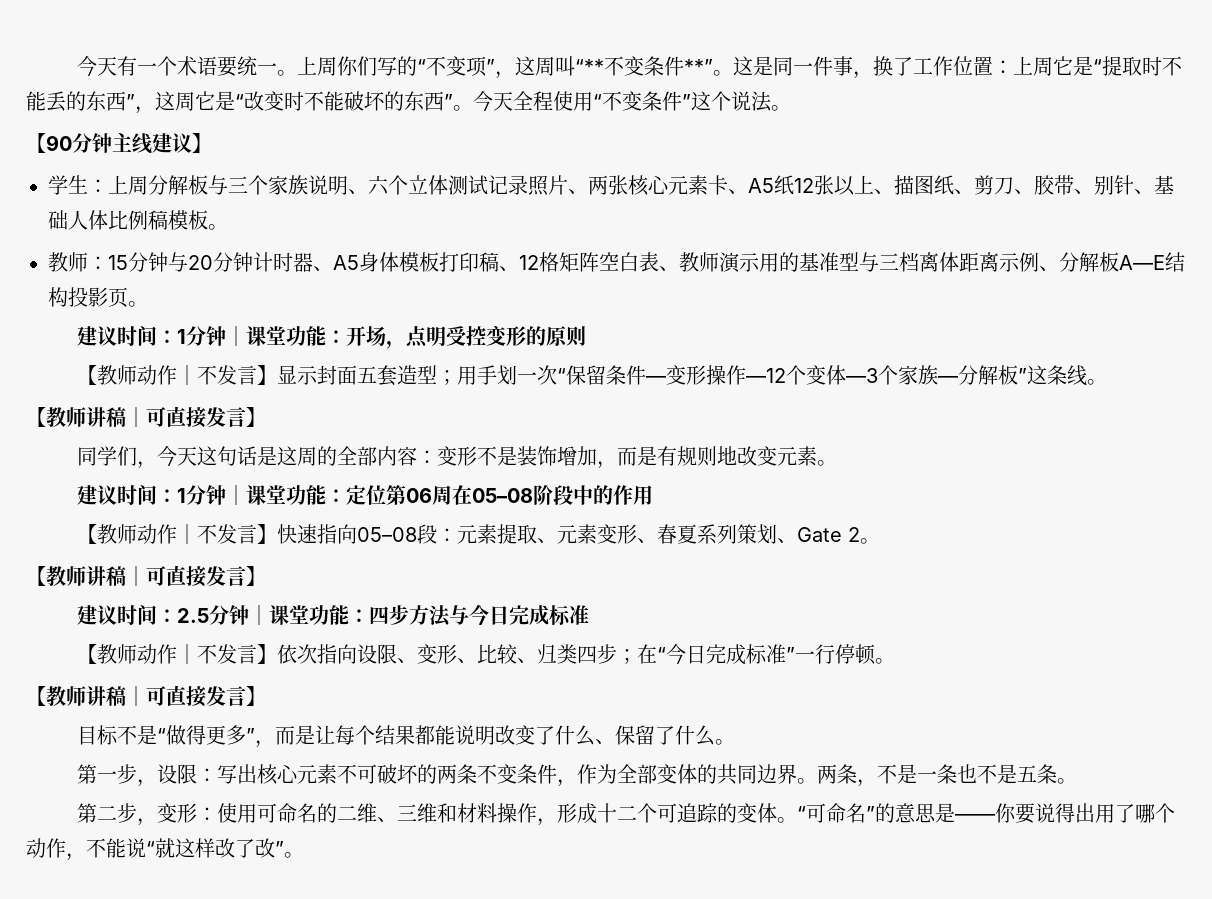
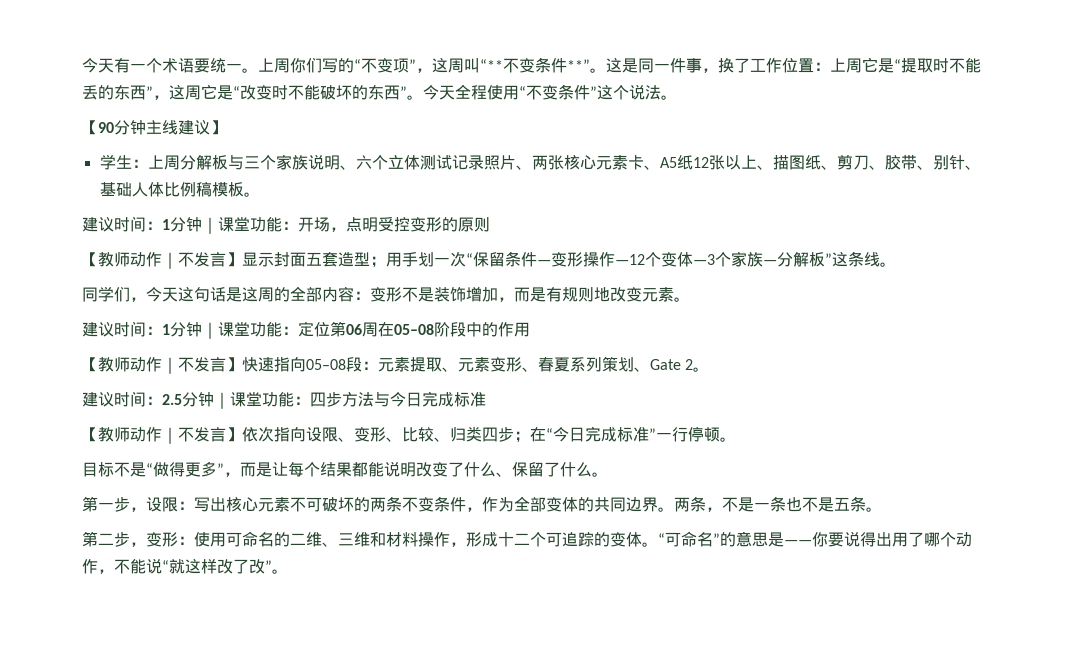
- 教师：15分钟与20分钟计时器、A5身体模板打印稿、12格矩阵空白表、教师演示用的基准型与三档离体距离示例、分解板A—E结构投影页。
  【教师动作｜不发言】显示封面五套造型；用手划一次“保留条件—变形操作—12个变体—3个家族—分解板”这条线。
- 【教师讲稿｜可直接发言】
  【教师动作｜不发言】快速指向05–08段：元素提取、元素变形、春夏系列策划、Gate 2。
- 【教师讲稿｜可直接发言】
  【教师动作｜不发言】依次指向设限、变形、比较、归类四步；在“今日完成标准”一行停顿。
- 【教师讲稿｜可直接发言】

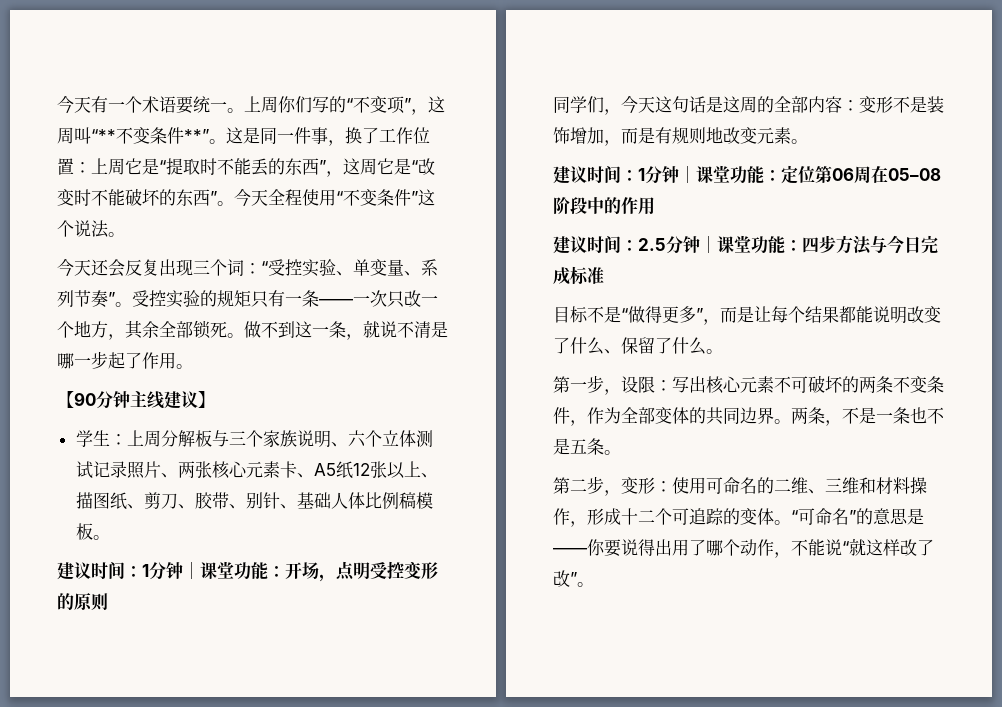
+ 今天还会反复出现三个词：“受控实验、单变量、系列节奏”。受控实验的规矩只有一条——一次只改一个地方，其余全部锁死。做不到这一条，就说不清是哪一步起了作用。
- 【教师动作｜不发言】显示封面五套造型；用手划一次“保留条件—变形操作—12个变体—3个家族—分解板”这条线。
- 【教师动作｜不发言】快速指向05–08段：元素提取、元素变形、春夏系列策划、Gate 2。
- 【教师动作｜不发言】依次指向设限、变形、比较、归类四步；在“今日完成标准”一行停顿。

